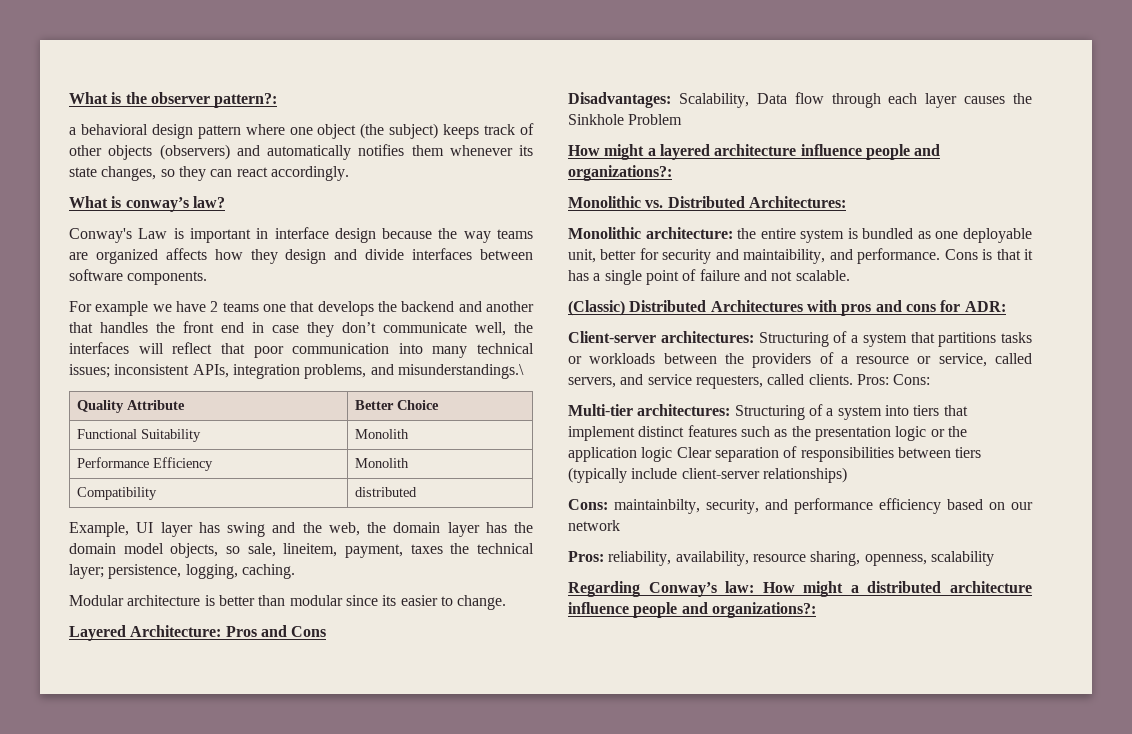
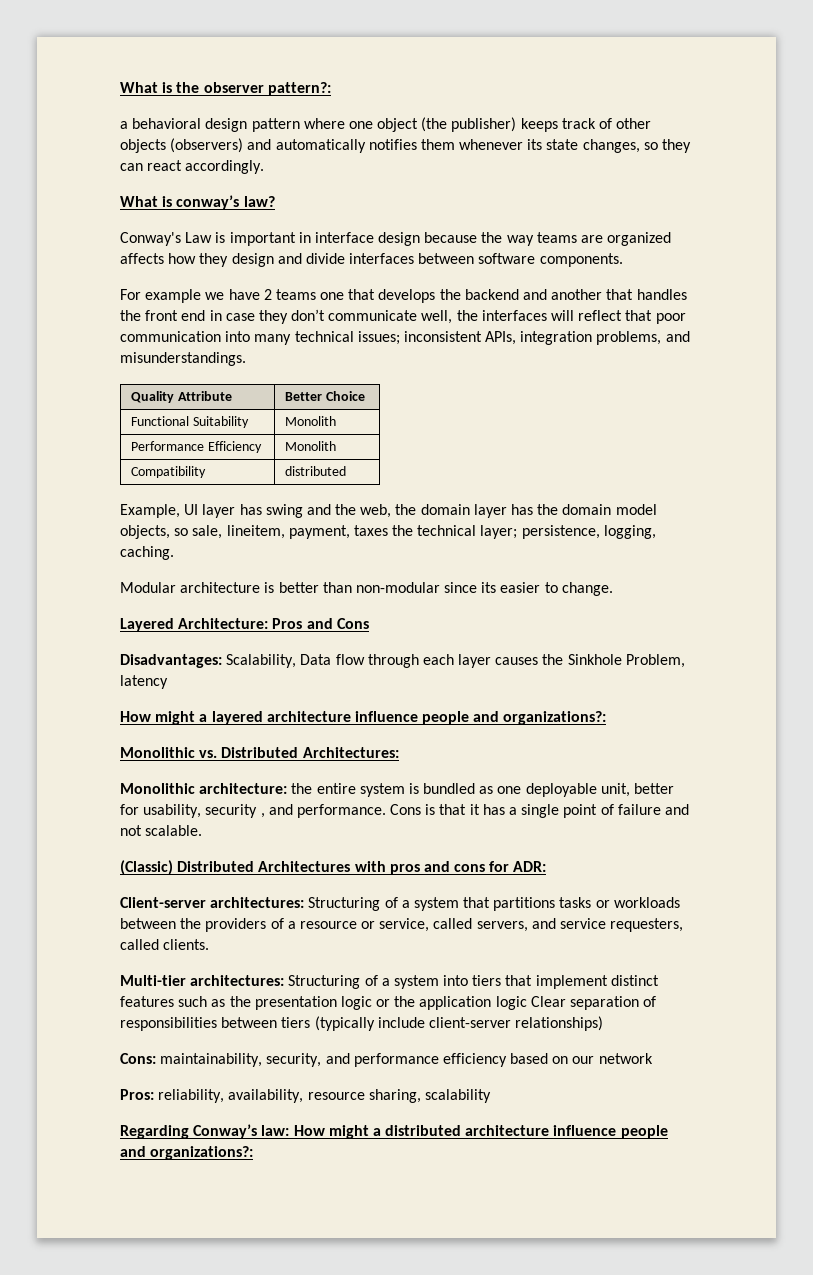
- a behavioral design pattern where one object (the subject) keeps track of other objects (observers) and automatically notifies them whenever its state changes, so they can react accordingly.
+ a behavioral design pattern where one object (the publisher) keeps track of other objects (observers) and automatically notifies them whenever its state changes, so they can react accordingly.
- For example we have 2 teams one that develops the backend and another that handles the front end in case they don’t communicate well, the interfaces will reflect that poor communication into many technical issues; inconsistent APIs, integration problems, and misunderstandings.\
+ For example we have 2 teams one that develops the backend and another that handles the front end in case they don’t communicate well, the interfaces will reflect that poor communication into many technical issues; inconsistent APIs, integration problems, and misunderstandings.
- Modular architecture is better than modular since its easier to change.
+ Modular architecture is better than non-modular since its easier to change.
- Disadvantages: Scalability, Data flow through each layer causes the Sinkhole Problem
+ Disadvantages: Scalability, Data flow through each layer causes the Sinkhole Problem, latency
- Monolithic architecture: the entire system is bundled as one deployable unit, better for security and maintaibility, and performance.
+ Monolithic architecture: the entire system is bundled as one deployable unit, better for usability, security , and performance.
- Pros: Cons:
- Cons: maintainbilty, security, and performance efficiency based on our network
+ Cons: maintainability, security, and performance efficiency based on our network
- Pros: reliability, availability, resource sharing, openness, scalability
+ Pros: reliability, availability, resource sharing, scalability

